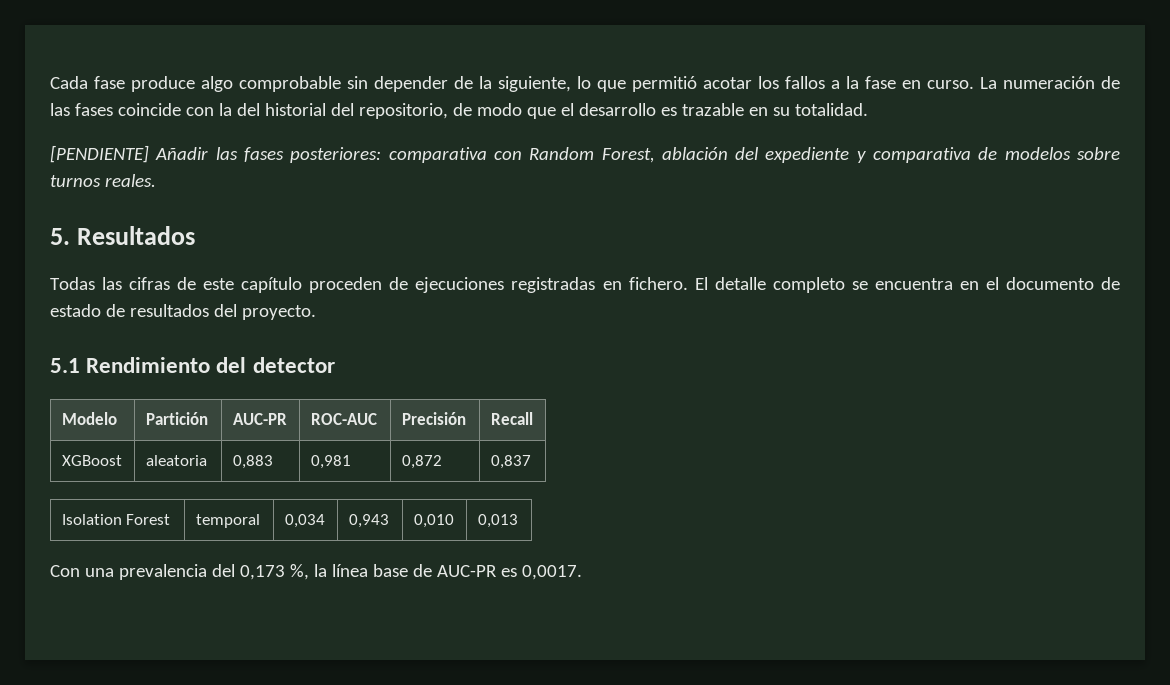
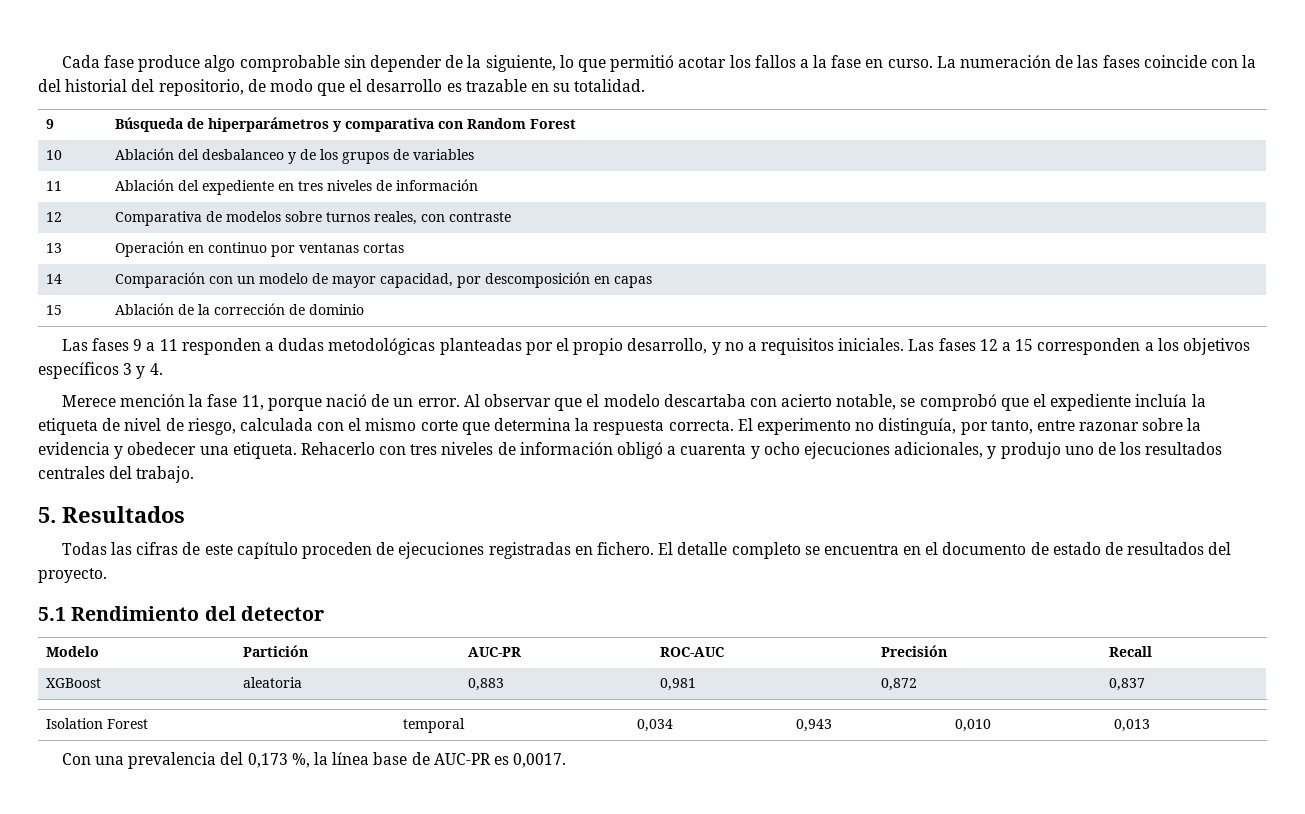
- [PENDIENTE] Añadir las fases posteriores: comparativa con Random Forest, ablación del expediente y comparativa de modelos sobre turnos reales.
+ 9 | Búsqueda de hiperparámetros y comparativa con Random Forest
+ 10 | Ablación del desbalanceo y de los grupos de variables
+ 11 | Ablación del expediente en tres niveles de información
+ 12 | Comparativa de modelos sobre turnos reales, con contraste
+ 13 | Operación en continuo por ventanas cortas
+ 14 | Comparación con un modelo de mayor capacidad, por descomposición en capas
+ 15 | Ablación de la corrección de dominio
+ Las fases 9 a 11 responden a dudas metodológicas planteadas por el propio desarrollo, y no a requisitos iniciales. Las fases 12 a 15 corresponden a los objetivos específicos 3 y 4.
+ Merece mención la fase 11, porque nació de un error. Al observar que el modelo descartaba con acierto notable, se comprobó que el expediente incluía la etiqueta de nivel de riesgo, calculada con el mismo corte que determina la respuesta correcta. El experimento no distinguía, por tanto, entre razonar sobre la evidencia y obedecer una etiqueta. Rehacerlo con tres niveles de información obligó a cuarenta y ocho ejecuciones adicionales, y produjo uno de los resultados centrales del trabajo.

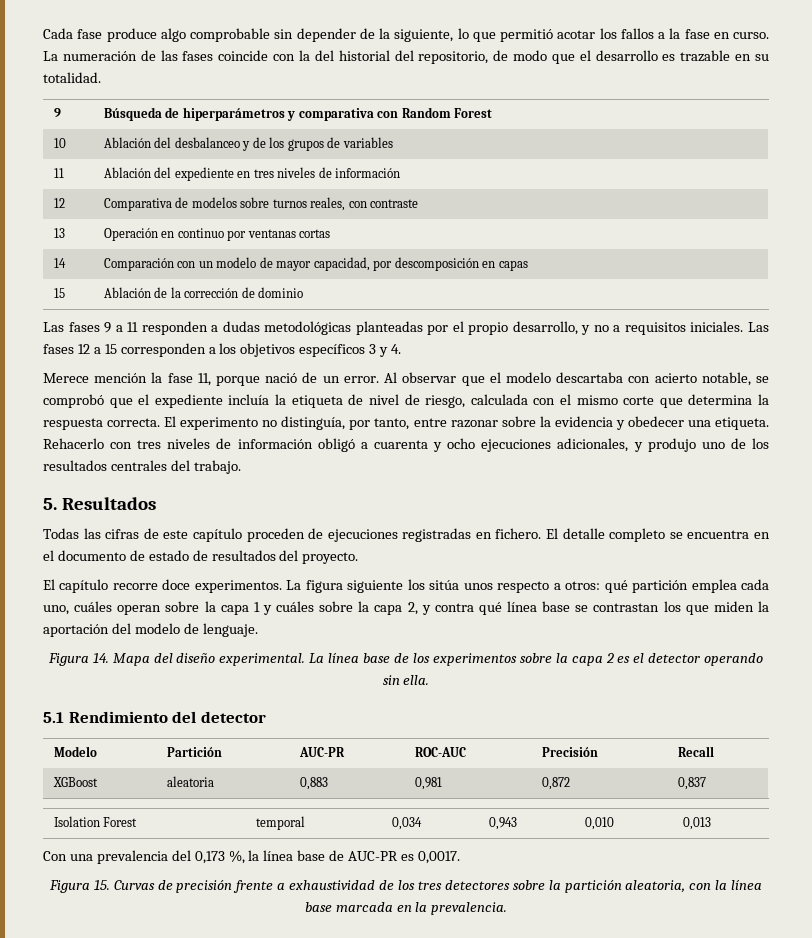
+ El capítulo recorre doce experimentos. La figura siguiente los sitúa unos respecto a otros: qué partición emplea cada uno, cuáles operan sobre la capa 1 y cuáles sobre la capa 2, y contra qué línea base se contrastan los que miden la aportación del modelo de lenguaje.
+ Figura 14. Mapa del diseño experimental. La línea base de los experimentos sobre la capa 2 es el detector operando sin ella.
+ Figura 15. Curvas de precisión frente a exhaustividad de los tres detectores sobre la partición aleatoria, con la línea base marcada en la prevalencia.

